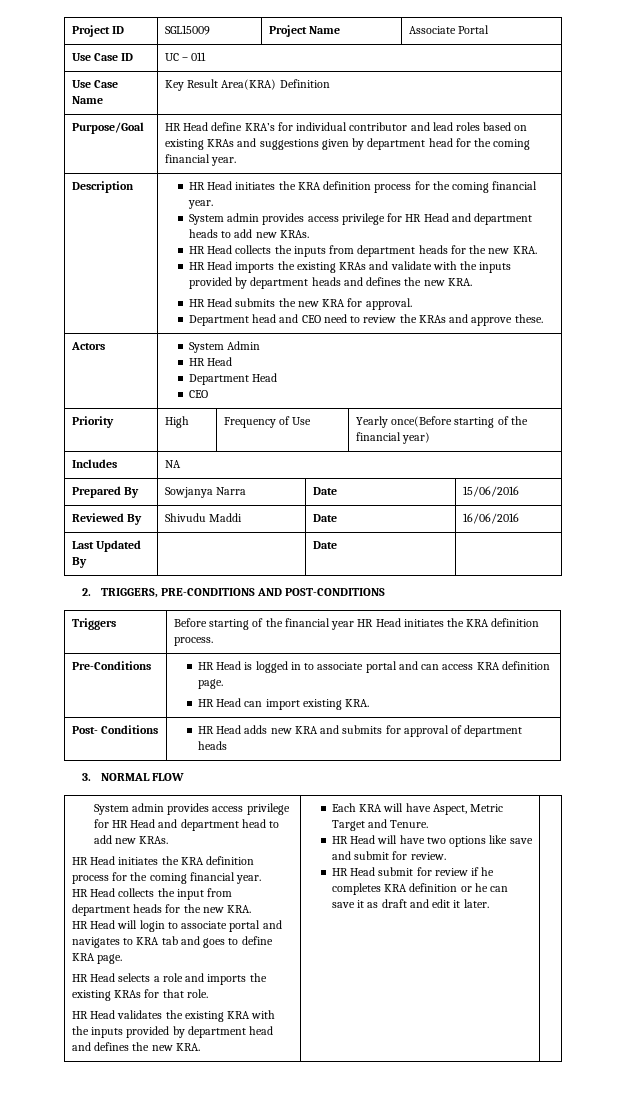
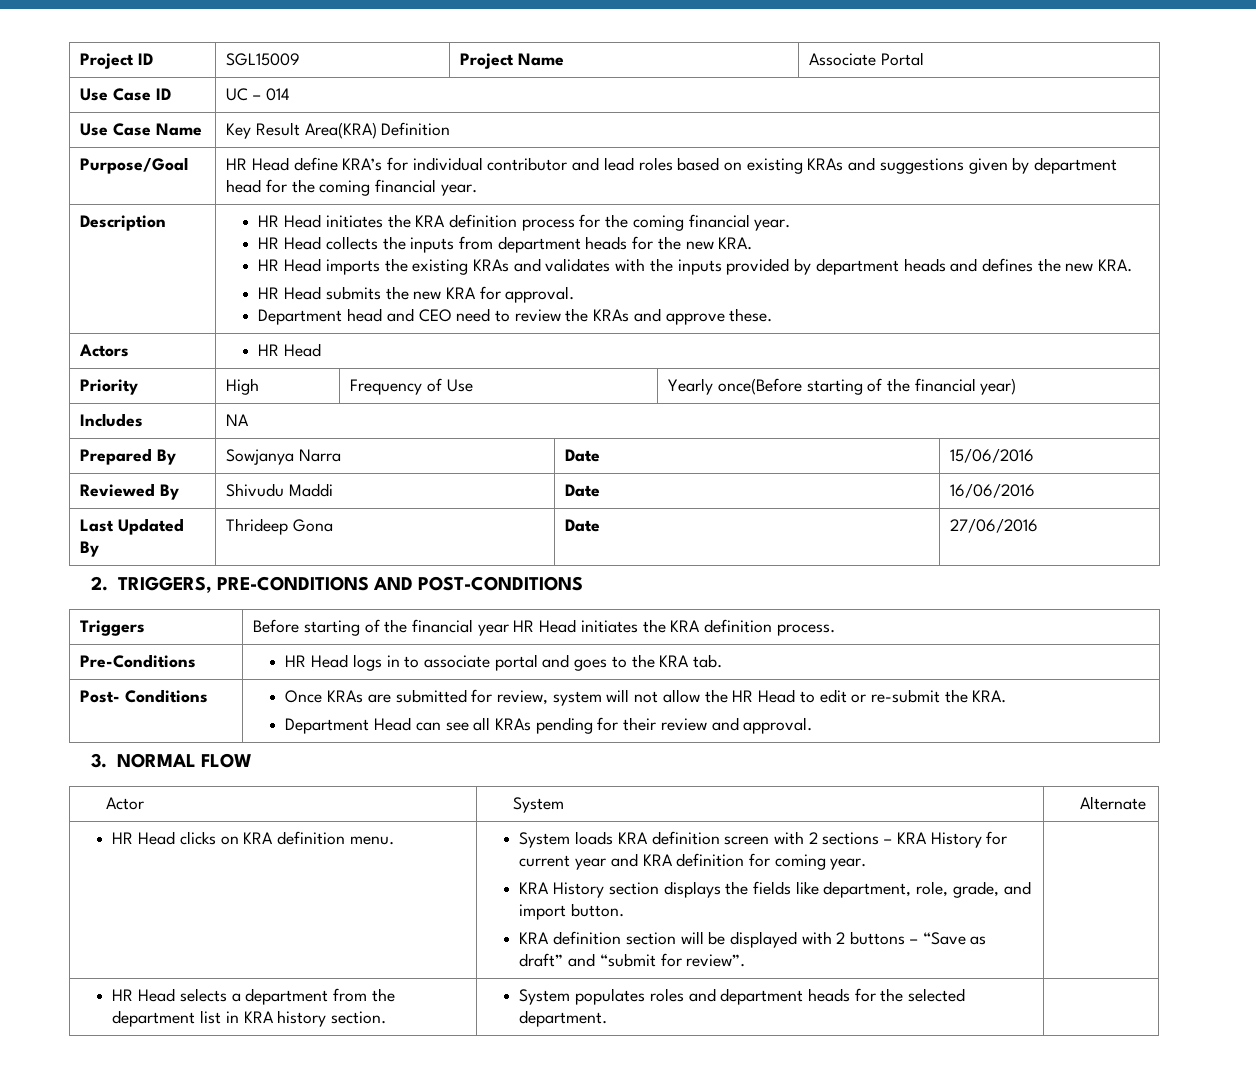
- Use Case ID | UC – 011
+ Use Case ID | UC – 014
- System admin provides access privilege for HR Head and department heads to add new KRAs.
- HR Head imports the existing KRAs and validate with the inputs provided by department heads and defines the new KRA.
+ HR Head imports the existing KRAs and validates with the inputs provided by department heads and defines the new KRA.
- Actors | System Admin
- HR Head
- Department Head
- CEO
+ Actors | HR Head
- Last Updated By | | Date |
+ Last Updated By | Thrideep Gona | Date | 27/06/2016
- Pre-Conditions | HR Head is logged in to associate portal and can access KRA definition page.
- HR Head can import existing KRA.
- Post- Conditions | HR Head adds new KRA and submits for approval of department heads
+ Pre-Conditions | HR Head logs in to associate portal and goes to the KRA tab.
+ Post- Conditions | Once KRAs are submitted for review, system will not allow the HR Head to edit or re-submit the KRA.
+ Department Head can see all KRAs pending for their review and approval.
- System admin provides access privilege for HR Head and department head to add new KRAs.
- HR Head initiates the KRA definition process for the coming financial year.
- HR Head collects the input from department heads for the new KRA.
- HR Head will login to associate portal and navigates to KRA tab and goes to define KRA page.
- HR Head selects a role and imports the existing KRAs for that role.
- HR Head validates the existing KRA with the inputs provided by department head and defines the new KRA. | Each KRA will have Aspect, Metric Target and Tenure.
- HR Head will have two options like save and submit for review.
- HR Head submit for review if he completes KRA definition or he can save it as draft and edit it later.
+ Actor | System | Alternate
+ HR Head clicks on KRA definition menu. | System loads KRA definition screen with 2 sections – KRA History for current year and KRA definition for coming year.
+ KRA History section displays the fields like department, role, grade, and import button.
+ KRA definition section will be displayed with 2 buttons – “Save as draft” and “submit for review”. |
+ HR Head selects a department from the department list in KRA history section. | System populates roles and department heads for the selected department. |

